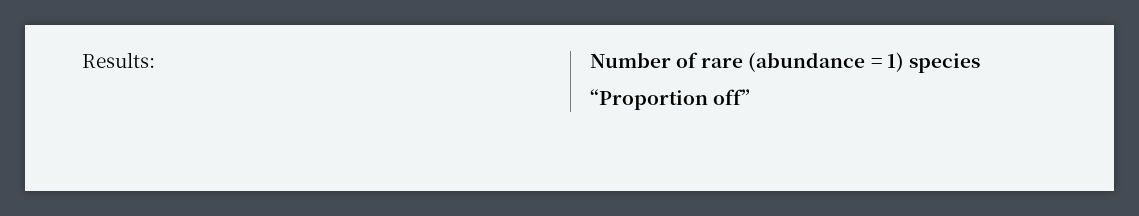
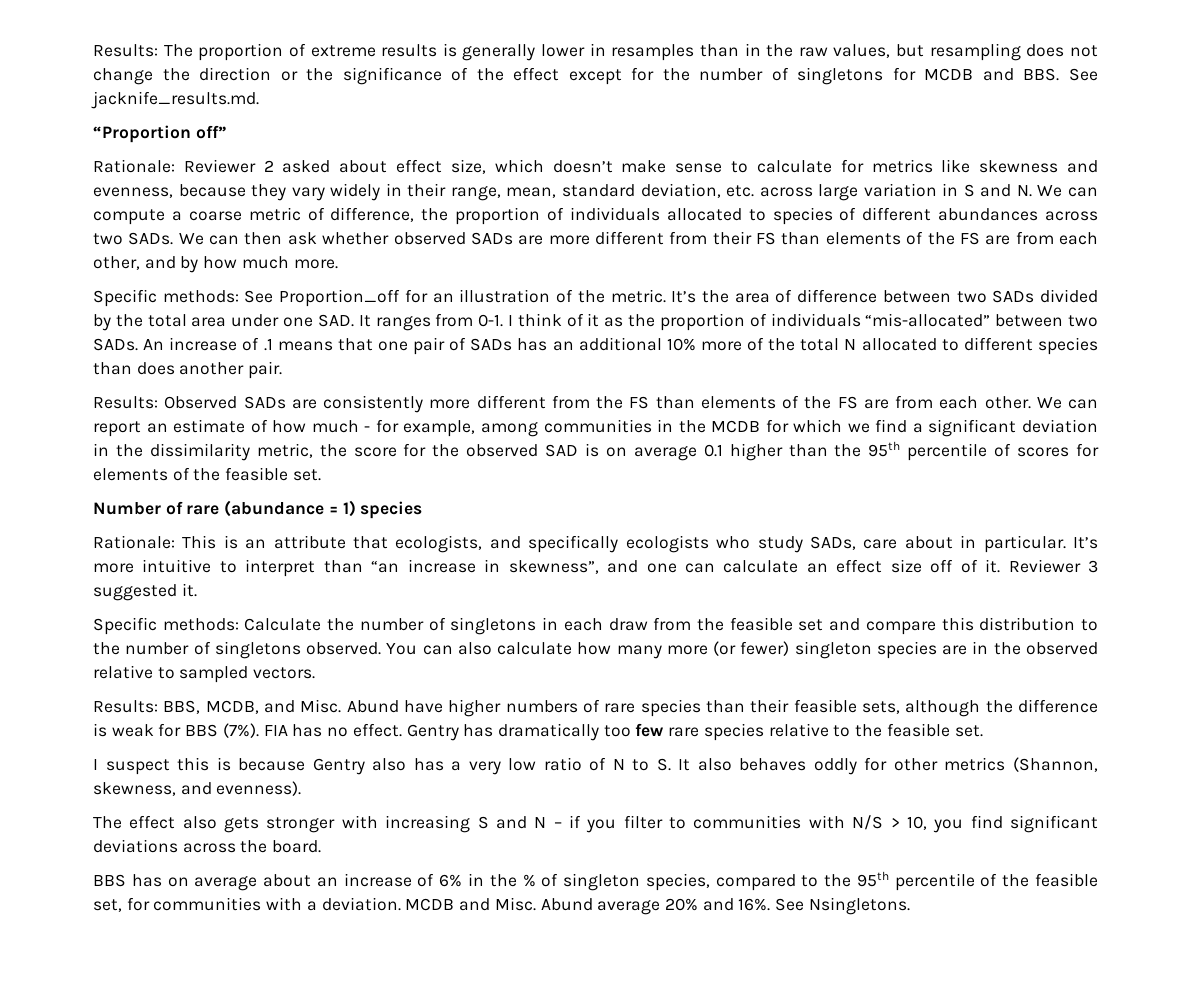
- Results:
+ Results: The proportion of extreme results is generally lower in resamples than in the raw values, but resampling does not change the direction or the significance of the effect except for the number of singletons for MCDB and BBS. See jacknife_results.md.
+ “Proportion off”
+ Rationale: Reviewer 2 asked about effect size, which doesn’t make sense to calculate for metrics like skewness and evenness, because they vary widely in their range, mean, standard deviation, etc. across large variation in S and N. We can compute a coarse metric of difference, the proportion of individuals allocated to species of different abundances across two SADs. We can then ask whether observed SADs are more different from their FS than elements of the FS are from each other, and by how much more.
+ Specific methods: See Proportion_off for an illustration of the metric. It’s the area of difference between two SADs divided by the total area under one SAD. It ranges from 0-1. I think of it as the proportion of individuals “mis-allocated” between two SADs. An increase of .1 means that one pair of SADs has an additional 10% more of the total N allocated to different species than does another pair.
+ Results: Observed SADs are consistently more different from the FS than elements of the FS are from each other. We can report an estimate of how much - for example, among communities in the MCDB for which we find a significant deviation in the dissimilarity metric, the score for the observed SAD is on average 0.1 higher than the 95th percentile of scores for elements of the feasible set.
- “Proportion off”
+ Rationale: This is an attribute that ecologists, and specifically ecologists who study SADs, care about in particular. It’s more intuitive to interpret than “an increase in skewness”, and one can calculate an effect size off of it. Reviewer 3 suggested it.
+ Specific methods: Calculate the number of singletons in each draw from the feasible set and compare this distribution to the number of singletons observed. You can also calculate how many more (or fewer) singleton species are in the observed relative to sampled vectors.
+ Results: BBS, MCDB, and Misc. Abund have higher numbers of rare species than their feasible sets, although the difference is weak for BBS (7%). FIA has no effect. Gentry has dramatically too few rare species relative to the feasible set.
+ I suspect this is because Gentry also has a very low ratio of N to S. It also behaves oddly for other metrics (Shannon, skewness, and evenness).
+ The effect also gets stronger with increasing S and N – if you filter to communities with N/S > 10, you find significant deviations across the board.
+ BBS has on average about an increase of 6% in the % of singleton species, compared to the 95th percentile of the feasible set, for communities with a deviation. MCDB and Misc. Abund average 20% and 16%. See Nsingletons.

